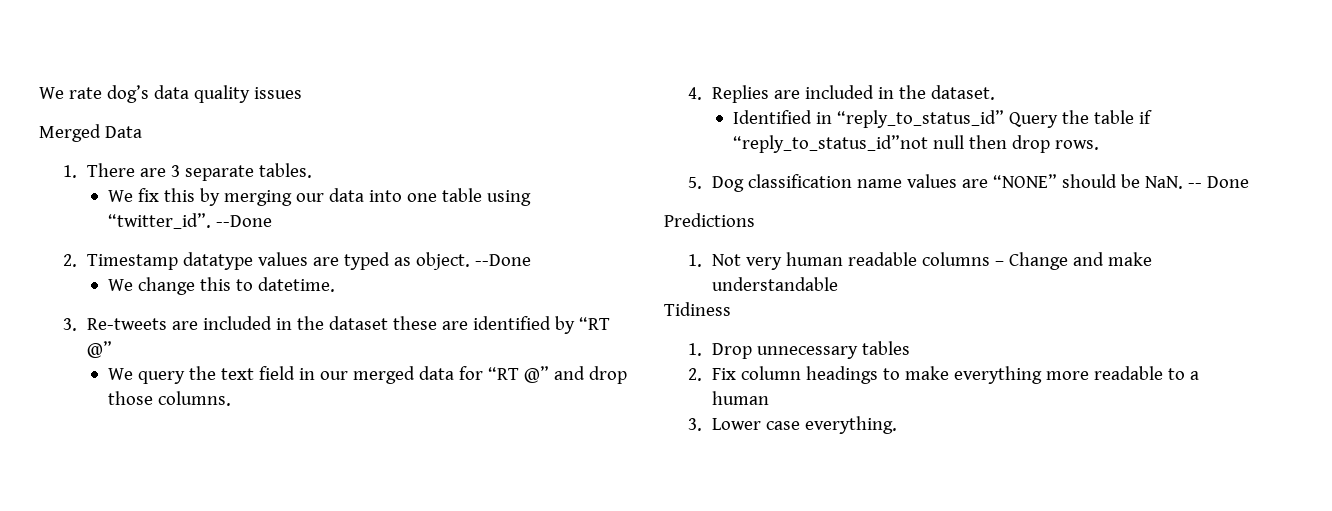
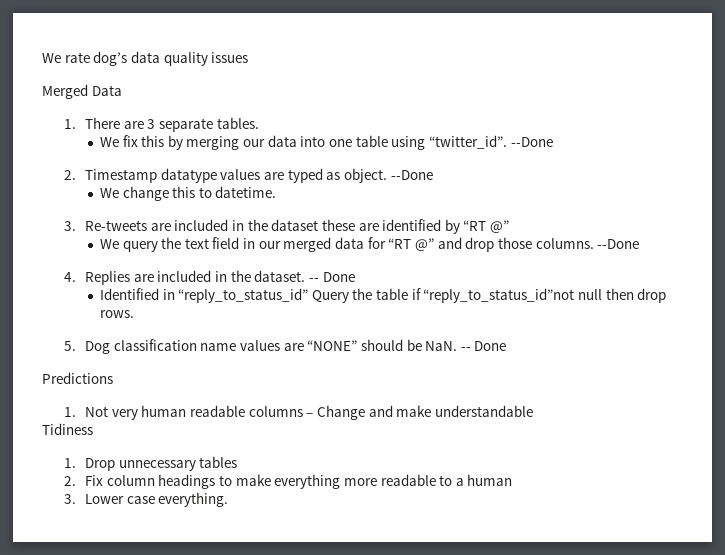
- We query the text field in our merged data for “RT @” and drop those columns.
+ We query the text field in our merged data for “RT @” and drop those columns. --Done
- 4. Replies are included in the dataset.
+ 4. Replies are included in the dataset. -- Done

